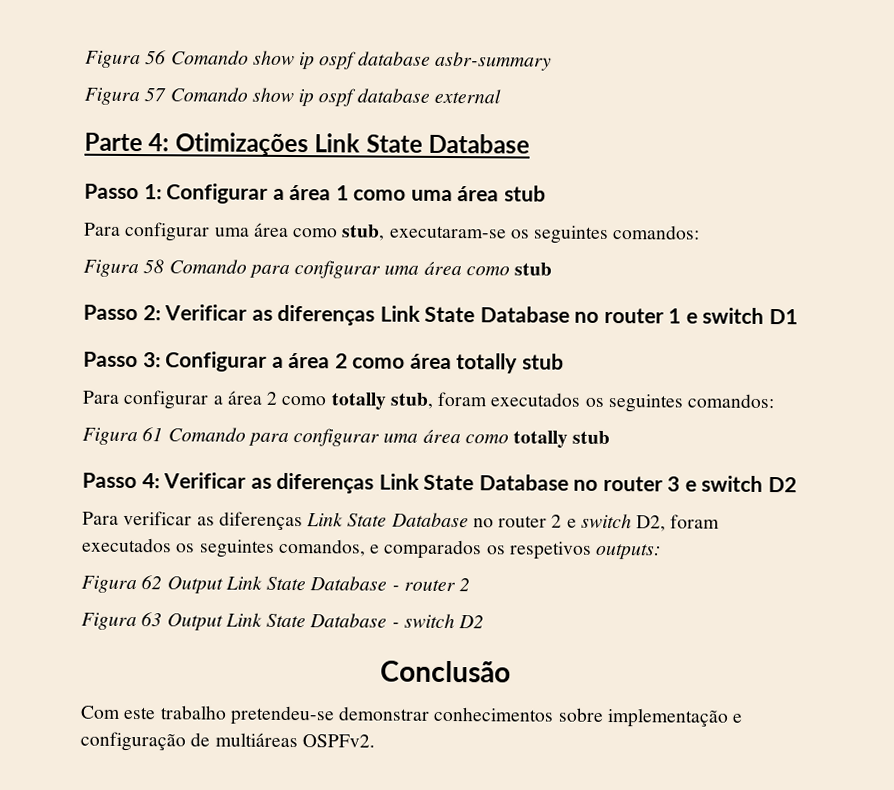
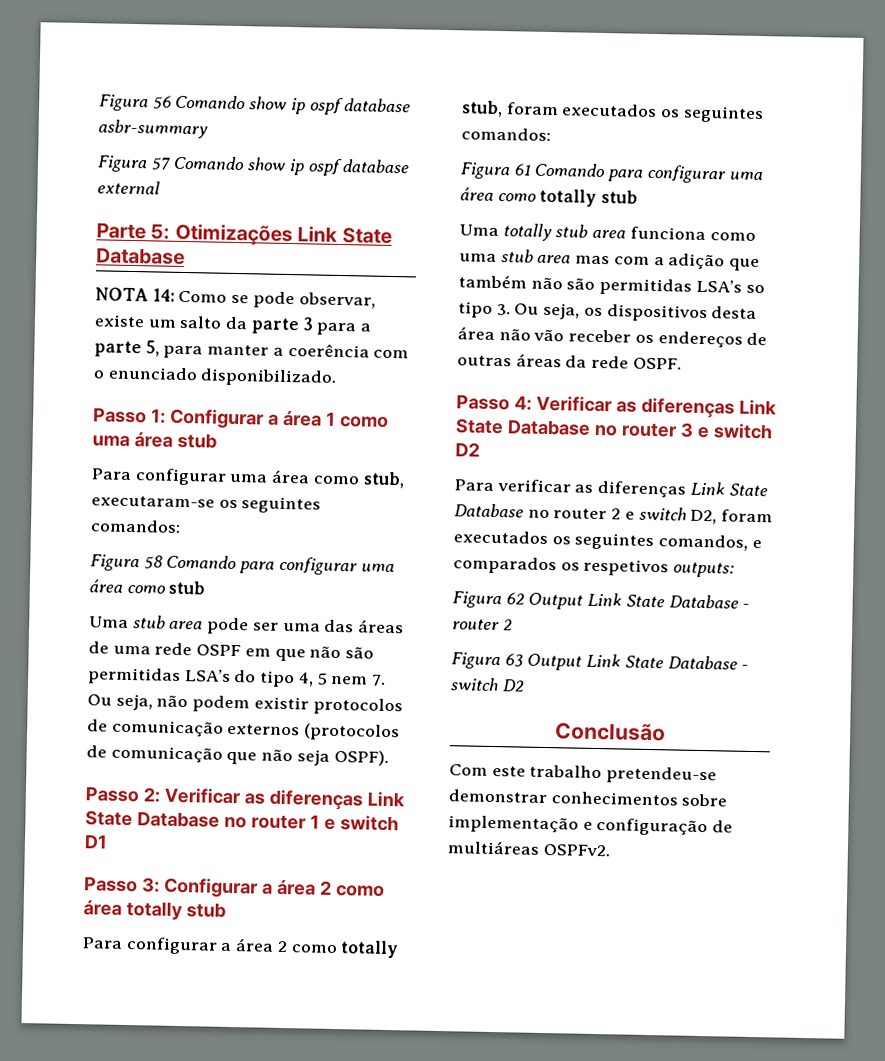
- Parte 4: Otimizações Link State Database
+ Parte 5: Otimizações Link State Database
+ NOTA 14: Como se pode observar, existe um salto da parte 3 para a parte 5, para manter a coerência com o enunciado disponibilizado.
+ Uma stub area pode ser uma das áreas de uma rede OSPF em que não são permitidas LSA’s do tipo 4, 5 nem 7. Ou seja, não podem existir protocolos de comunicação externos (protocolos de comunicação que não seja OSPF).
+ Uma totally stub area funciona como uma stub area mas com a adição que também não são permitidas LSA’s so tipo 3. Ou seja, os dispositivos desta área não vão receber os endereços de outras áreas da rede OSPF.

